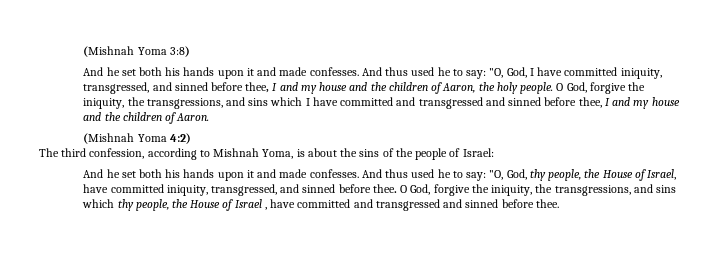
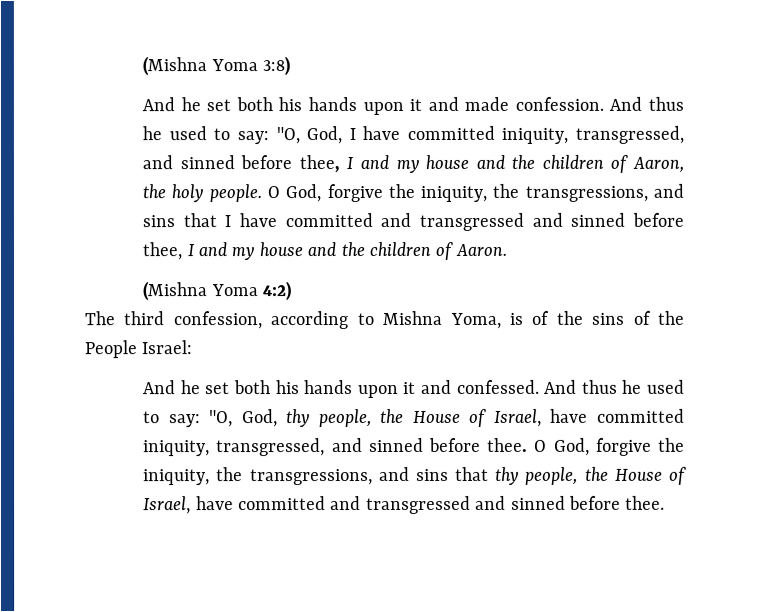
- (Mishnah Yoma 3:8)
+ (Mishna Yoma 3:8)
- And he set both his hands upon it and made confesses. And thus used he to say: "O, God, I have committed iniquity, transgressed, and sinned before thee, I and my house and the children of Aaron, the holy people.
+ And he set both his hands upon it and made confession. And thus he used to say: "O, God, I have committed iniquity, transgressed, and sinned before thee, I and my house and the children of Aaron, the holy people.
- O God, forgive the iniquity, the transgressions, and sins which I have committed and transgressed and sinned before thee, I and my house and the children of Aaron.
+ O God, forgive the iniquity, the transgressions, and sins that I have committed and transgressed and sinned before thee, I and my house and the children of Aaron.
- (Mishnah Yoma 4:2)
+ (Mishna Yoma 4:2)
- The third confession, according to Mishnah Yoma, is about the sins of the people of Israel:
+ The third confession, according to Mishna Yoma, is of the sins of the People Israel:
- And he set both his hands upon it and made confesses. And thus used he to say: "O, God, thy people, the House of Israel, have committed iniquity, transgressed, and sinned before thee.
+ And he set both his hands upon it and confessed. And thus he used to say: "O, God, thy people, the House of Israel, have committed iniquity, transgressed, and sinned before thee.
- O God, forgive the iniquity, the transgressions, and sins which thy people, the House of Israel , have committed and transgressed and sinned before thee.
+ O God, forgive the iniquity, the transgressions, and sins that thy people, the House of Israel, have committed and transgressed and sinned before thee.

